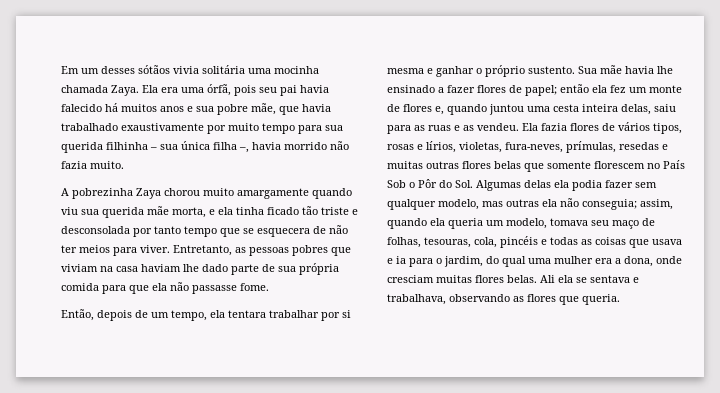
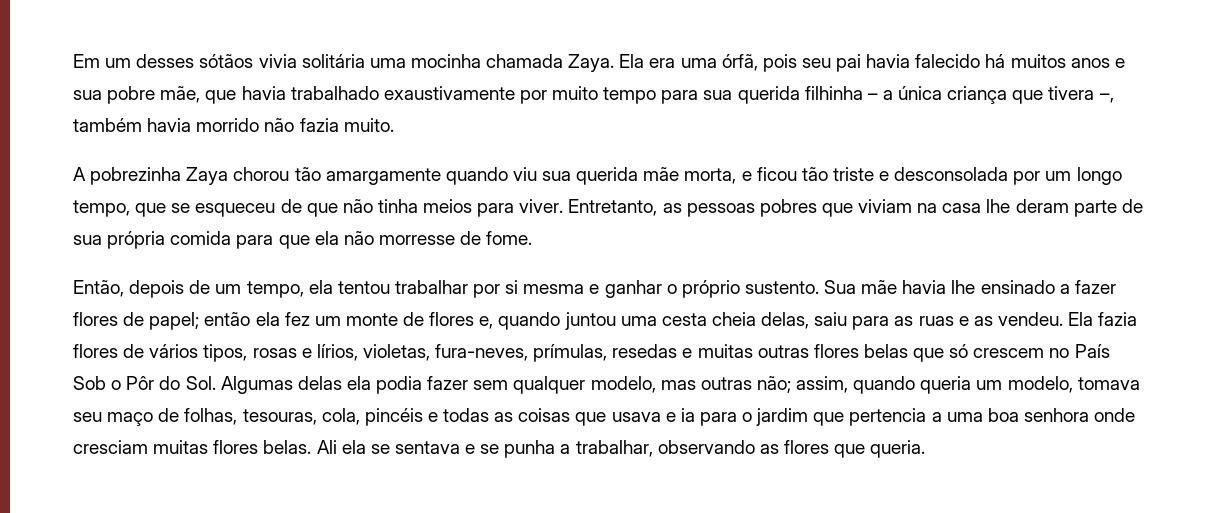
- Ela era uma órfã, pois seu pai havia falecido há muitos anos e sua pobre mãe, que havia trabalhado exaustivamente por muito tempo para sua querida filhinha – sua única filha –, havia morrido não fazia muito.
+ Ela era uma órfã, pois seu pai havia falecido há muitos anos e sua pobre mãe, que havia trabalhado exaustivamente por muito tempo para sua querida filhinha – a única criança que tivera –, também havia morrido não fazia muito.
- A pobrezinha Zaya chorou muito amargamente quando viu sua querida mãe morta, e ela tinha ficado tão triste e desconsolada por tanto tempo que se esquecera de não ter meios para viver.
+ A pobrezinha Zaya chorou tão amargamente quando viu sua querida mãe morta, e ficou tão triste e desconsolada por um longo tempo, que se esqueceu de que não tinha meios para viver.
- Entretanto, as pessoas pobres que viviam na casa haviam lhe dado parte de sua própria comida para que ela não passasse fome.
+ Entretanto, as pessoas pobres que viviam na casa lhe deram parte de sua própria comida para que ela não morresse de fome.
- Então, depois de um tempo, ela tentara trabalhar por si mesma e ganhar o próprio sustento.
+ Então, depois de um tempo, ela tentou trabalhar por si mesma e ganhar o próprio sustento.
- Sua mãe havia lhe ensinado a fazer flores de papel; então ela fez um monte de flores e, quando juntou uma cesta inteira delas, saiu para as ruas e as vendeu.
+ Sua mãe havia lhe ensinado a fazer flores de papel; então ela fez um monte de flores e, quando juntou uma cesta cheia delas, saiu para as ruas e as vendeu.
- Ela fazia flores de vários tipos, rosas e lírios, violetas, fura-neves, prímulas, resedas e muitas outras flores belas que somente florescem no País Sob o Pôr do Sol. Algumas delas ela podia fazer sem qualquer modelo, mas outras ela não conseguia;
+ Ela fazia flores de vários tipos, rosas e lírios, violetas, fura-neves, prímulas, resedas e muitas outras flores belas que só crescem no País Sob o Pôr do Sol. Algumas delas ela podia fazer sem qualquer modelo, mas outras não;
- assim, quando ela queria um modelo, tomava seu maço de folhas, tesouras, cola, pincéis e todas as coisas que usava e ia para o jardim, do qual uma mulher era a dona, onde cresciam muitas flores belas.
+ assim, quando queria um modelo, tomava seu maço de folhas, tesouras, cola, pincéis e todas as coisas que usava e ia para o jardim que pertencia a uma boa senhora onde cresciam muitas flores belas.
- Ali ela se sentava e trabalhava, observando as flores que queria.
+ Ali ela se sentava e se punha a trabalhar, observando as flores que queria.

